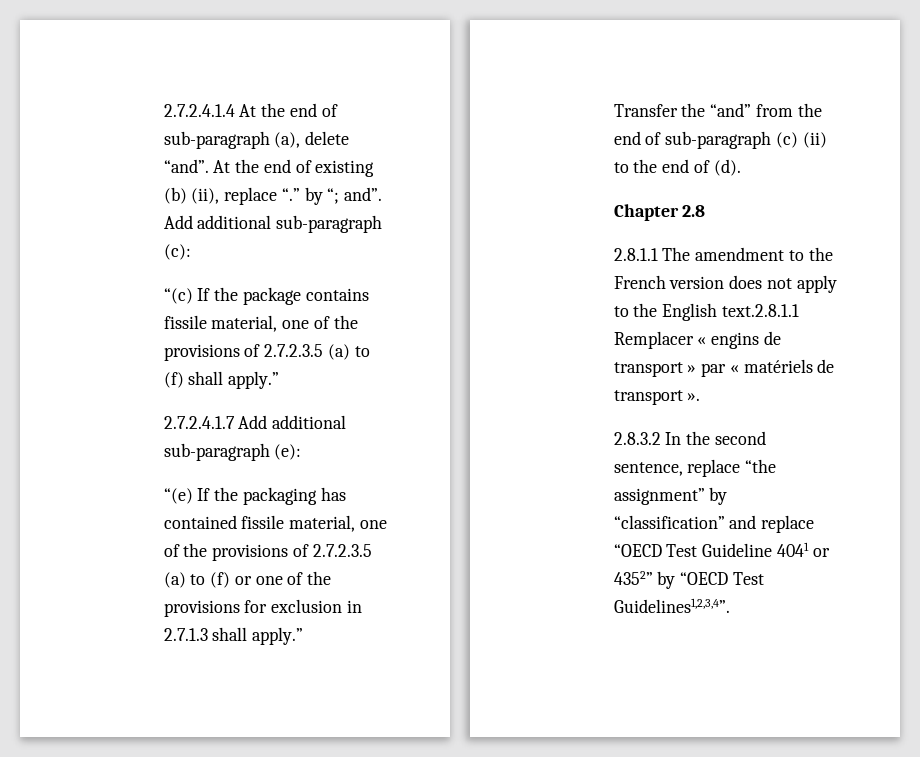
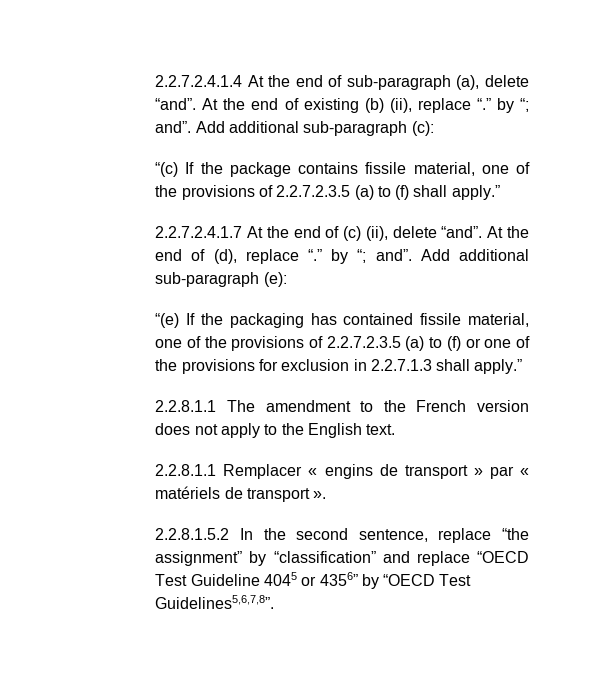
- 2.7.2.4.1.4 At the end of sub-paragraph (a), delete “and”.
+ 2.2.7.2.4.1.4 At the end of sub-paragraph (a), delete “and”.
- “(c) If the package contains fissile material, one of the provisions of 2.7.2.3.5 (a) to (f) shall apply.”
+ “(c) If the package contains fissile material, one of the provisions of 2.2.7.2.3.5 (a) to (f) shall apply.”
- 2.7.2.4.1.7 Add additional sub-paragraph (e):
+ 2.2.7.2.4.1.7 At the end of (c) (ii), delete “and”. At the end of (d), replace “.” by “; and”. Add additional sub-paragraph (e):
- “(e) If the packaging has contained fissile material, one of the provisions of 2.7.2.3.5 (a) to (f) or one of the provisions for exclusion in 2.7.1.3 shall apply.”
- Transfer the “and” from the end of sub-paragraph (c) (ii) to the end of (d).
- Chapter 2.8
- 2.8.1.1 The amendment to the French version does not apply to the English text.2.8.1.1 Remplacer « engins de transport » par « matériels de transport ».
+ “(e) If the packaging has contained fissile material, one of the provisions of 2.2.7.2.3.5 (a) to (f) or one of the provisions for exclusion in 2.2.7.1.3 shall apply.”
+ 2.2.8.1.1 The amendment to the French version does not apply to the English text.
+ 2.2.8.1.1 Remplacer « engins de transport » par « matériels de transport ».
- 2.8.3.2 In the second sentence, replace “the assignment” by “classification” and replace “OECD Test Guideline 4041 or 4352” by “OECD Test Guidelines1,2,3,4”.
+ 2.2.8.1.5.2 In the second sentence, replace “the assignment” by “classification” and replace “OECD Test Guideline 4045 or 4356” by “OECD Test Guidelines5,6,7,8”.

